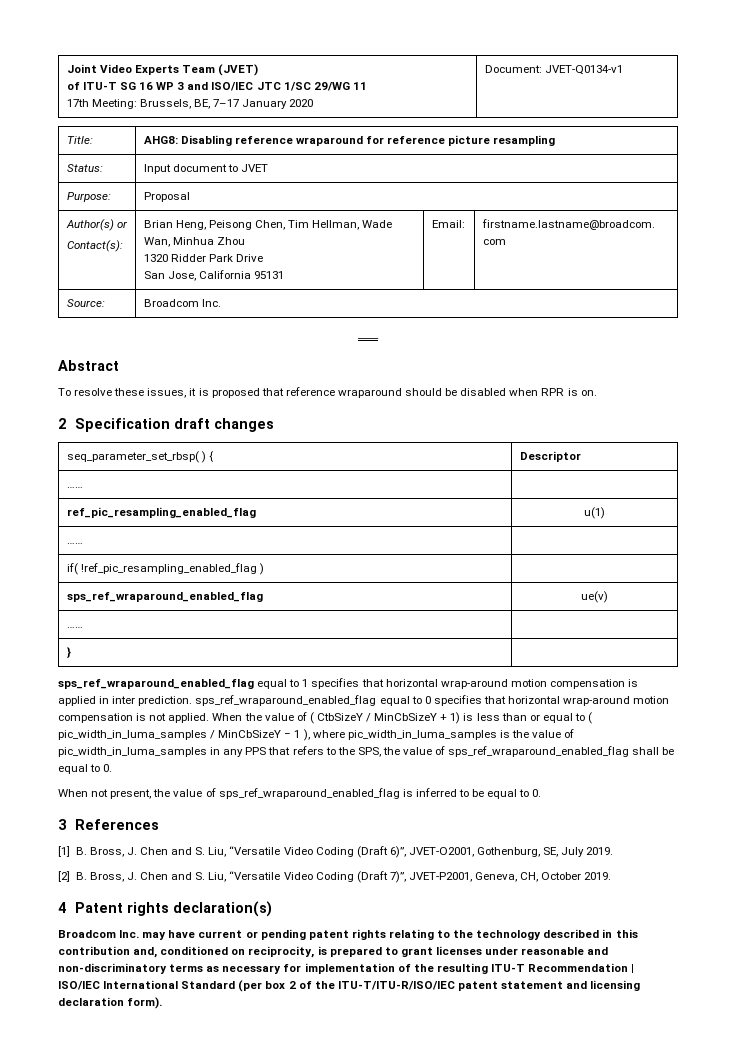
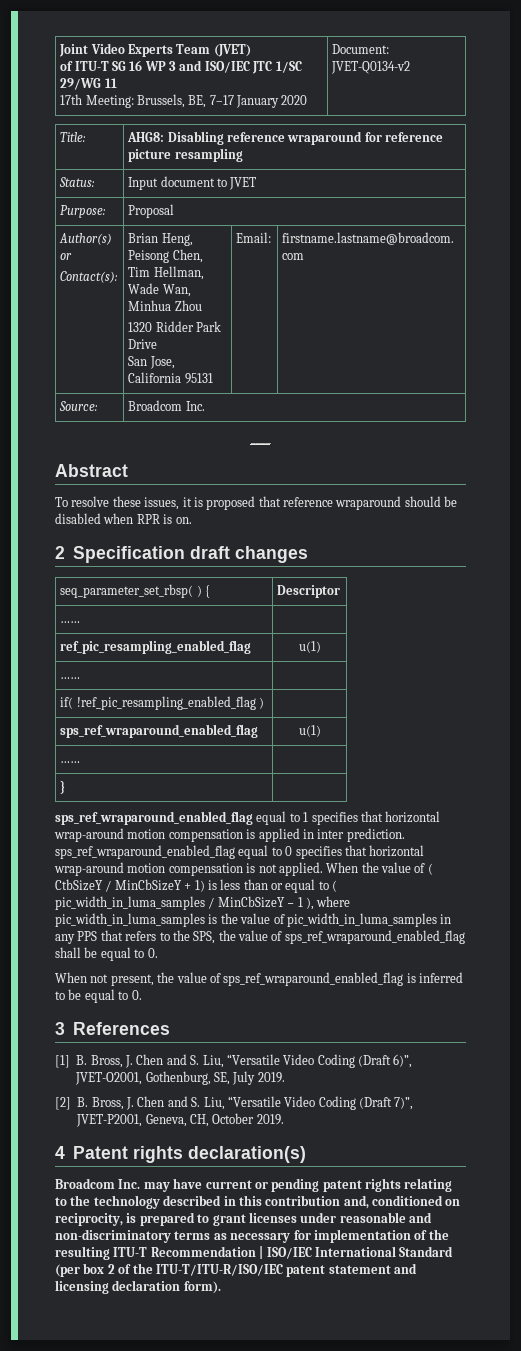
  Joint Video Experts Team (JVET)
  of ITU-T SG 16 WP 3 and ISO/IEC JTC 1/SC 29/WG 11
- 17th Meeting: Brussels, BE, 7–17 January 2020 | Document: JVET-Q0134-v1
+ 17th Meeting: Brussels, BE, 7–17 January 2020 | Document: JVET-Q0134-v2
- sps_ref_wraparound_enabled_flag | ue(v)
+ sps_ref_wraparound_enabled_flag | u(1)

